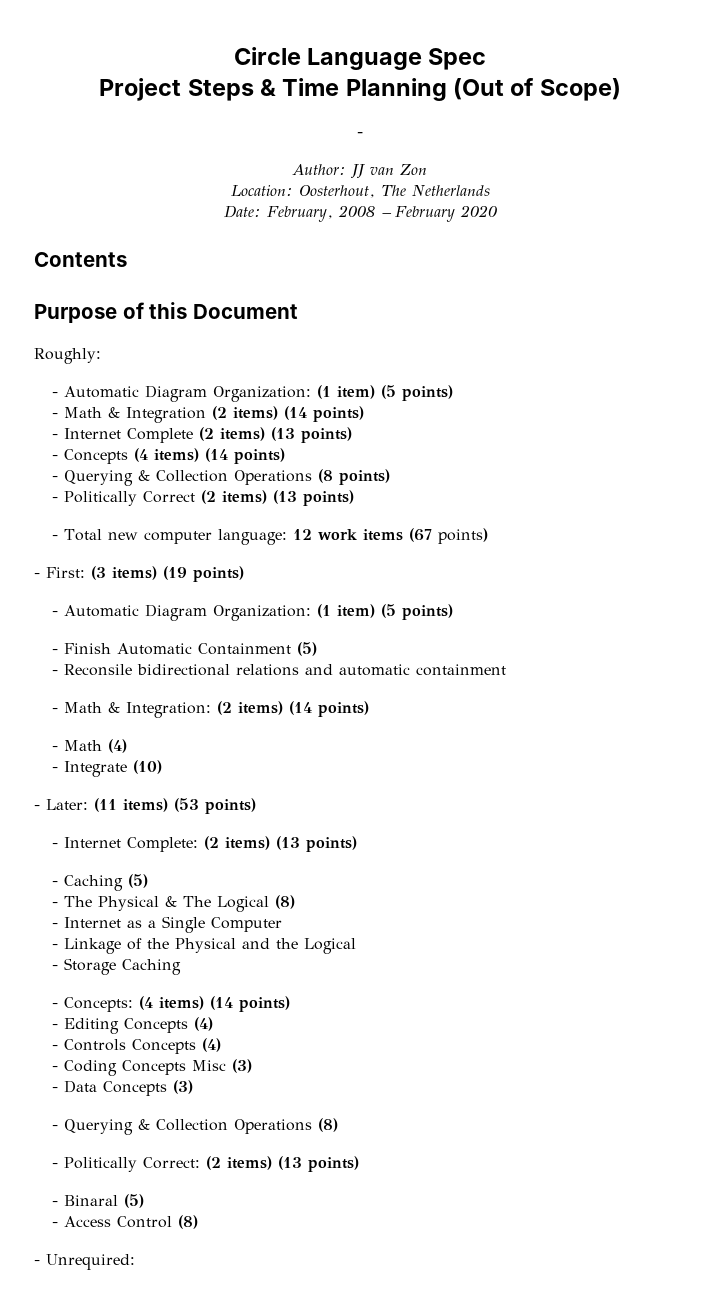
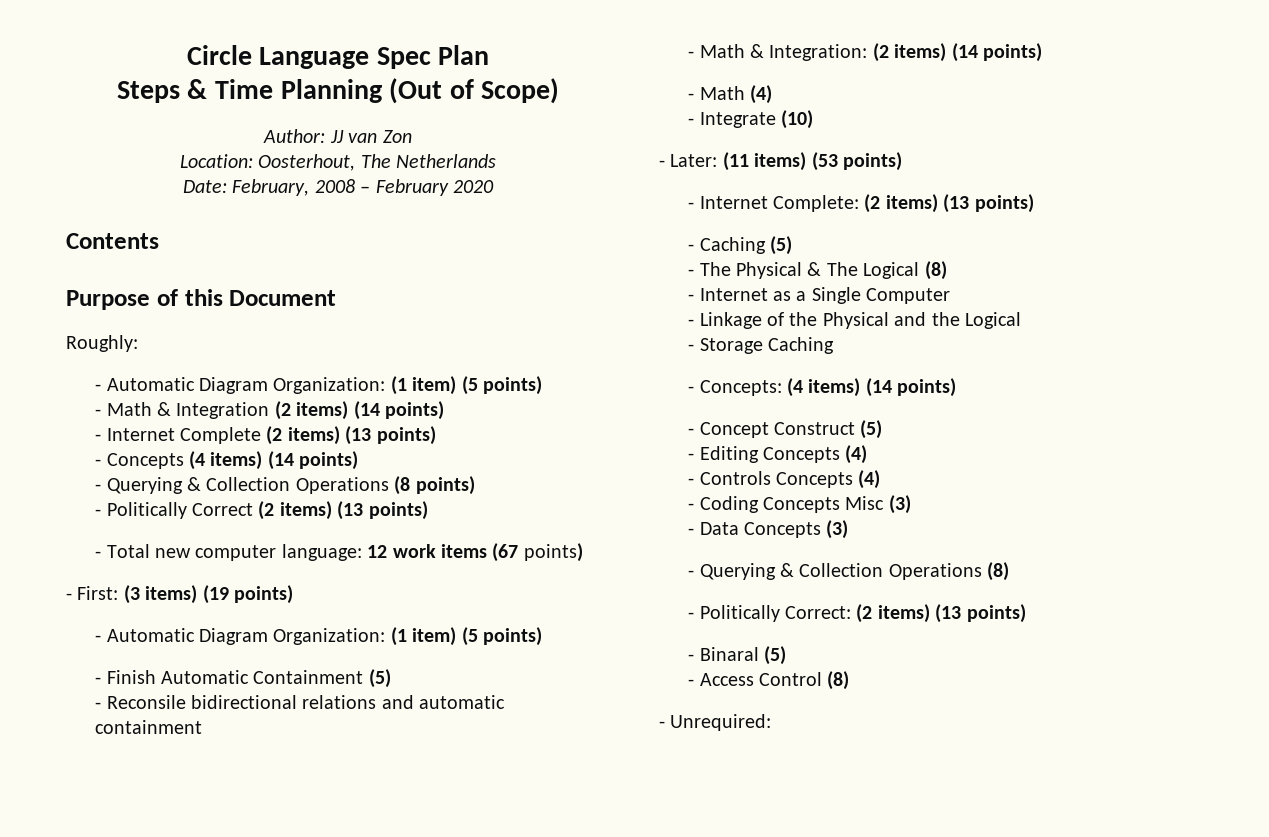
- Circle Language Spec
- Project Steps & Time Planning (Out of Scope)
- -
+ Circle Language Spec Plan
+ Steps & Time Planning (Out of Scope)
+ - Concept Construct (5)

